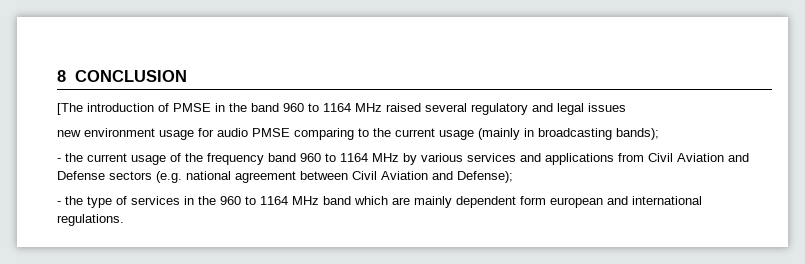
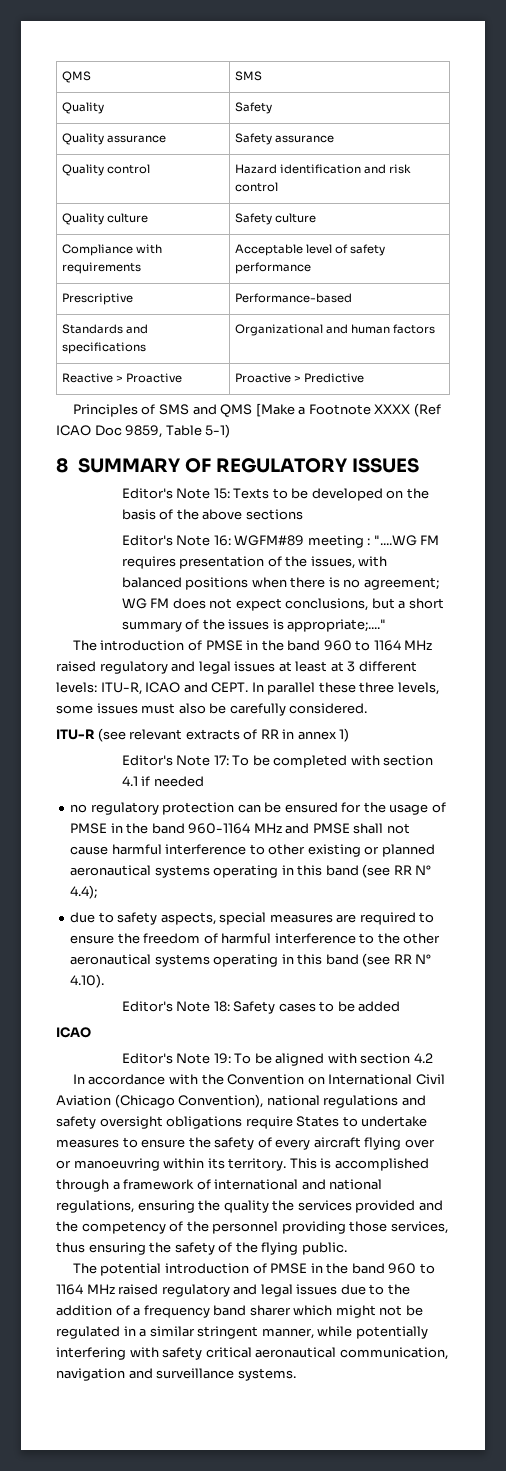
- 8 CONCLUSION
- [The introduction of PMSE in the band 960 to 1164 MHz raised several regulatory and legal issues
- new environment usage for audio PMSE comparing to the current usage (mainly in broadcasting bands);
- - the current usage of the frequency band 960 to 1164 MHz by various services and applications from Civil Aviation and Defense sectors (e.g. national agreement between Civil Aviation and Defense);
- - the type of services in the 960 to 1164 MHz band which are mainly dependent form european and international regulations.
+ QMS | SMS
+ Quality | Safety
+ Quality assurance | Safety assurance
+ Quality control | Hazard identification and risk control
+ Quality culture | Safety culture
+ Compliance with requirements | Acceptable level of safety performance
+ Prescriptive | Performance-based
+ Standards and specifications | Organizational and human factors
+ Reactive > Proactive | Proactive > Predictive
+ Principles of SMS and QMS [Make a Footnote XXXX (Ref ICAO Doc 9859, Table 5-1)
+ 8 SUMMARY OF REGULATORY ISSUES
+ Editor's Note 15: Texts to be developed on the basis of the above sections
+ Editor's Note 16: WGFM#89 meeting : "....WG FM requires presentation of the issues, with balanced positions when there is no agreement; WG FM does not expect conclusions, but a short summary of the issues is appropriate;...."
+ The introduction of PMSE in the band 960 to 1164 MHz raised regulatory and legal issues at least at 3 different levels: ITU-R, ICAO and CEPT. In parallel these three levels, some issues must also be carefully considered.
+ ITU-R (see relevant extracts of RR in annex 1)
+ Editor's Note 17: To be completed with section 4.1 if needed
+ no regulatory protection can be ensured for the usage of PMSE in the band 960-1164 MHz and PMSE shall not cause harmful interference to other existing or planned aeronautical systems operating in this band (see RR N° 4.4);
+ due to safety aspects, special measures are required to ensure the freedom of harmful interference to the other aeronautical systems operating in this band (see RR N° 4.10).
+ Editor's Note 18: Safety cases to be added
+ ICAO
+ Editor's Note 19: To be aligned with section 4.2
+ In accordance with the Convention on International Civil Aviation (Chicago Convention), national regulations and safety oversight obligations require States to undertake measures to ensure the safety of every aircraft flying over or manoeuvring within its territory. This is accomplished through a framework of international and national regulations, ensuring the quality the services provided and the competency of the personnel providing those services, thus ensuring the safety of the flying public.
+ The potential introduction of PMSE in the band 960 to 1164 MHz raised regulatory and legal issues due to the addition of a frequency band sharer which might not be regulated in a similar stringent manner, while potentially interfering with safety critical aeronautical communication, navigation and surveillance systems.

